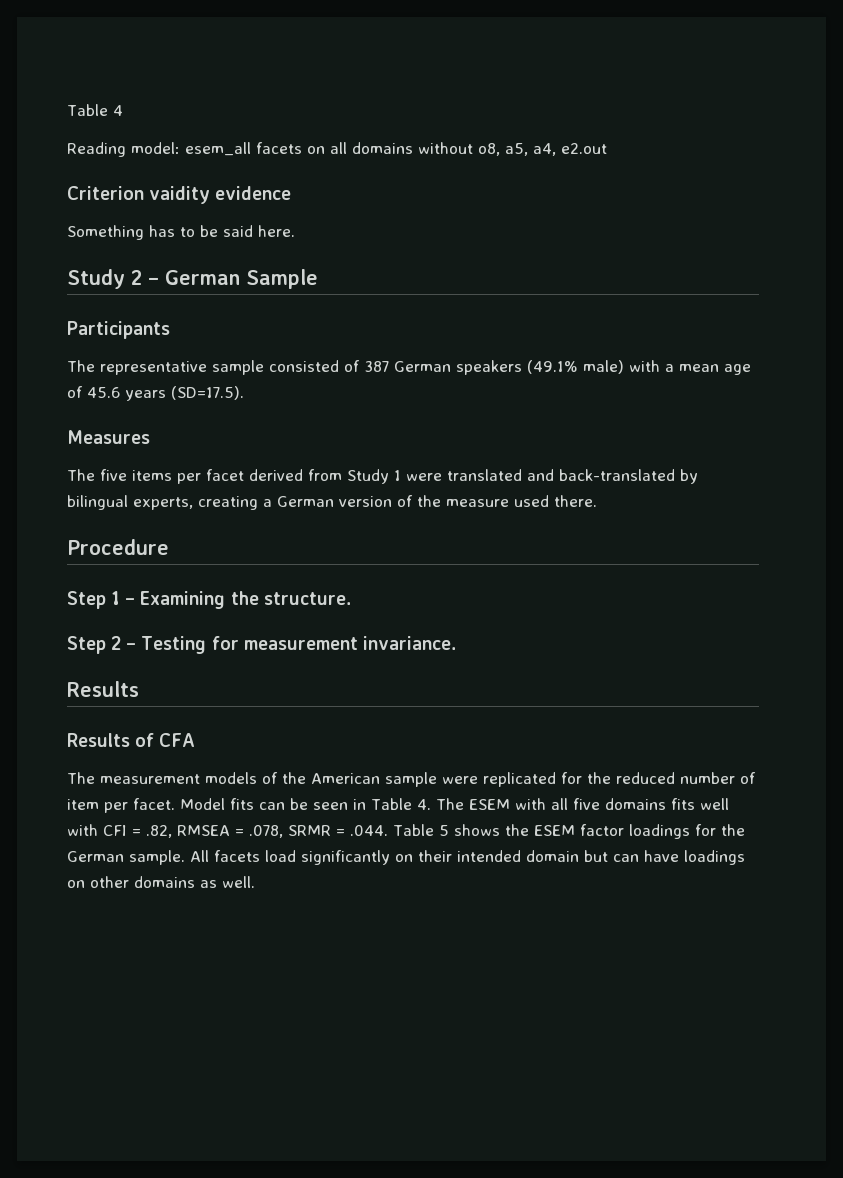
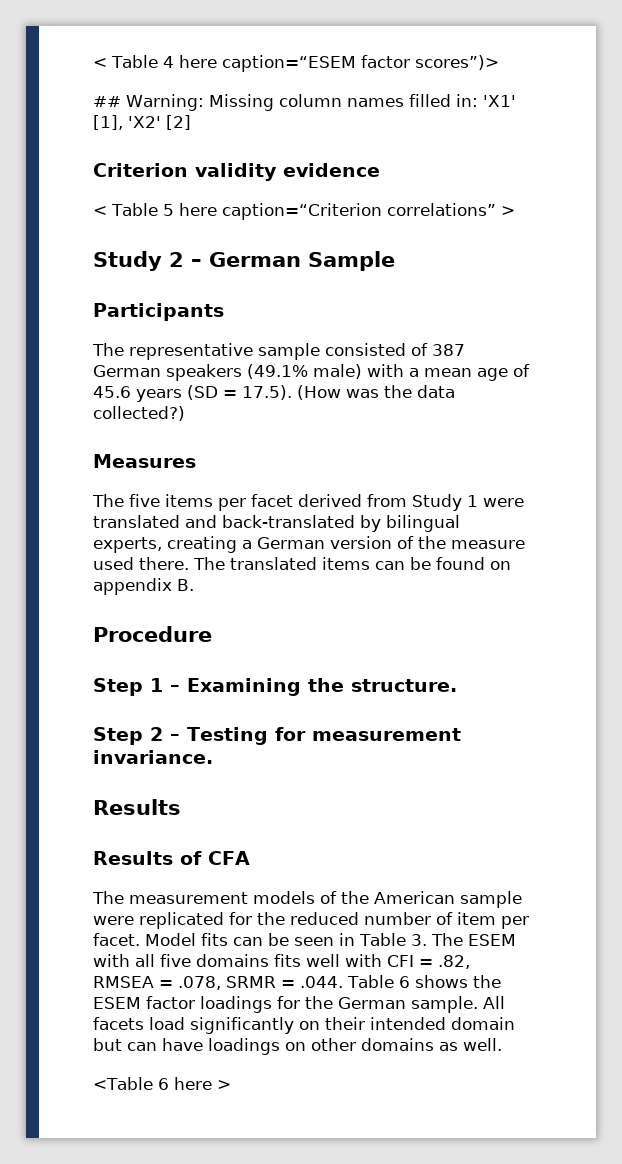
- Table 4
- Reading model: esem_all facets on all domains without o8, a5, a4, e2.out
+ < Table 4 here caption=“ESEM factor scores”)>
+ ## Warning: Missing column names filled in: 'X1' [1], 'X2' [2]
- Criterion vaidity evidence
+ Criterion validity evidence
- Something has to be said here.
+ < Table 5 here caption=“Criterion correlations” >
- The representative sample consisted of 387 German speakers (49.1% male) with a mean age of 45.6 years (SD=17.5).
+ The representative sample consisted of 387 German speakers (49.1% male) with a mean age of 45.6 years (SD = 17.5). (How was the data collected?)
+ The translated items can be found on appendix B.
- Model fits can be seen in Table 4. The ESEM with all five domains fits well with CFI = .82, RMSEA = .078, SRMR = .044. Table 5 shows the ESEM factor loadings for the German sample.
+ Model fits can be seen in Table 3. The ESEM with all five domains fits well with CFI = .82, RMSEA = .078, SRMR = .044. Table 6 shows the ESEM factor loadings for the German sample.
+ <Table 6 here >

